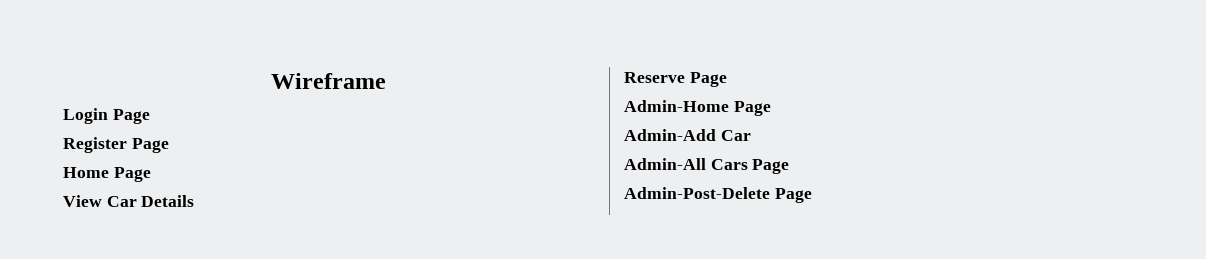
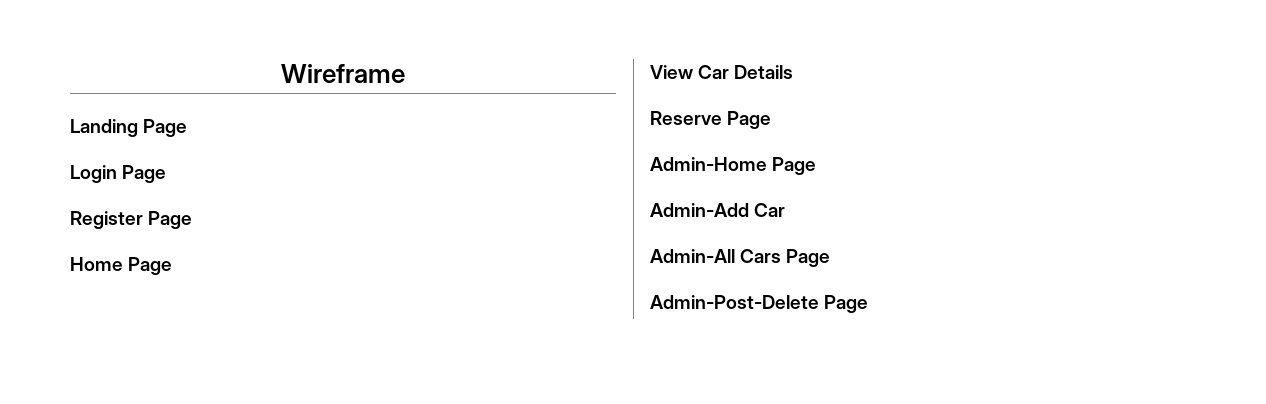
+ Landing Page

